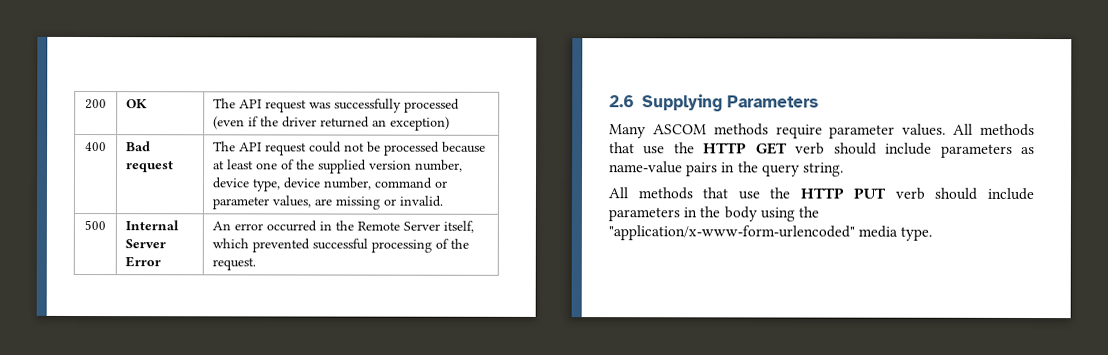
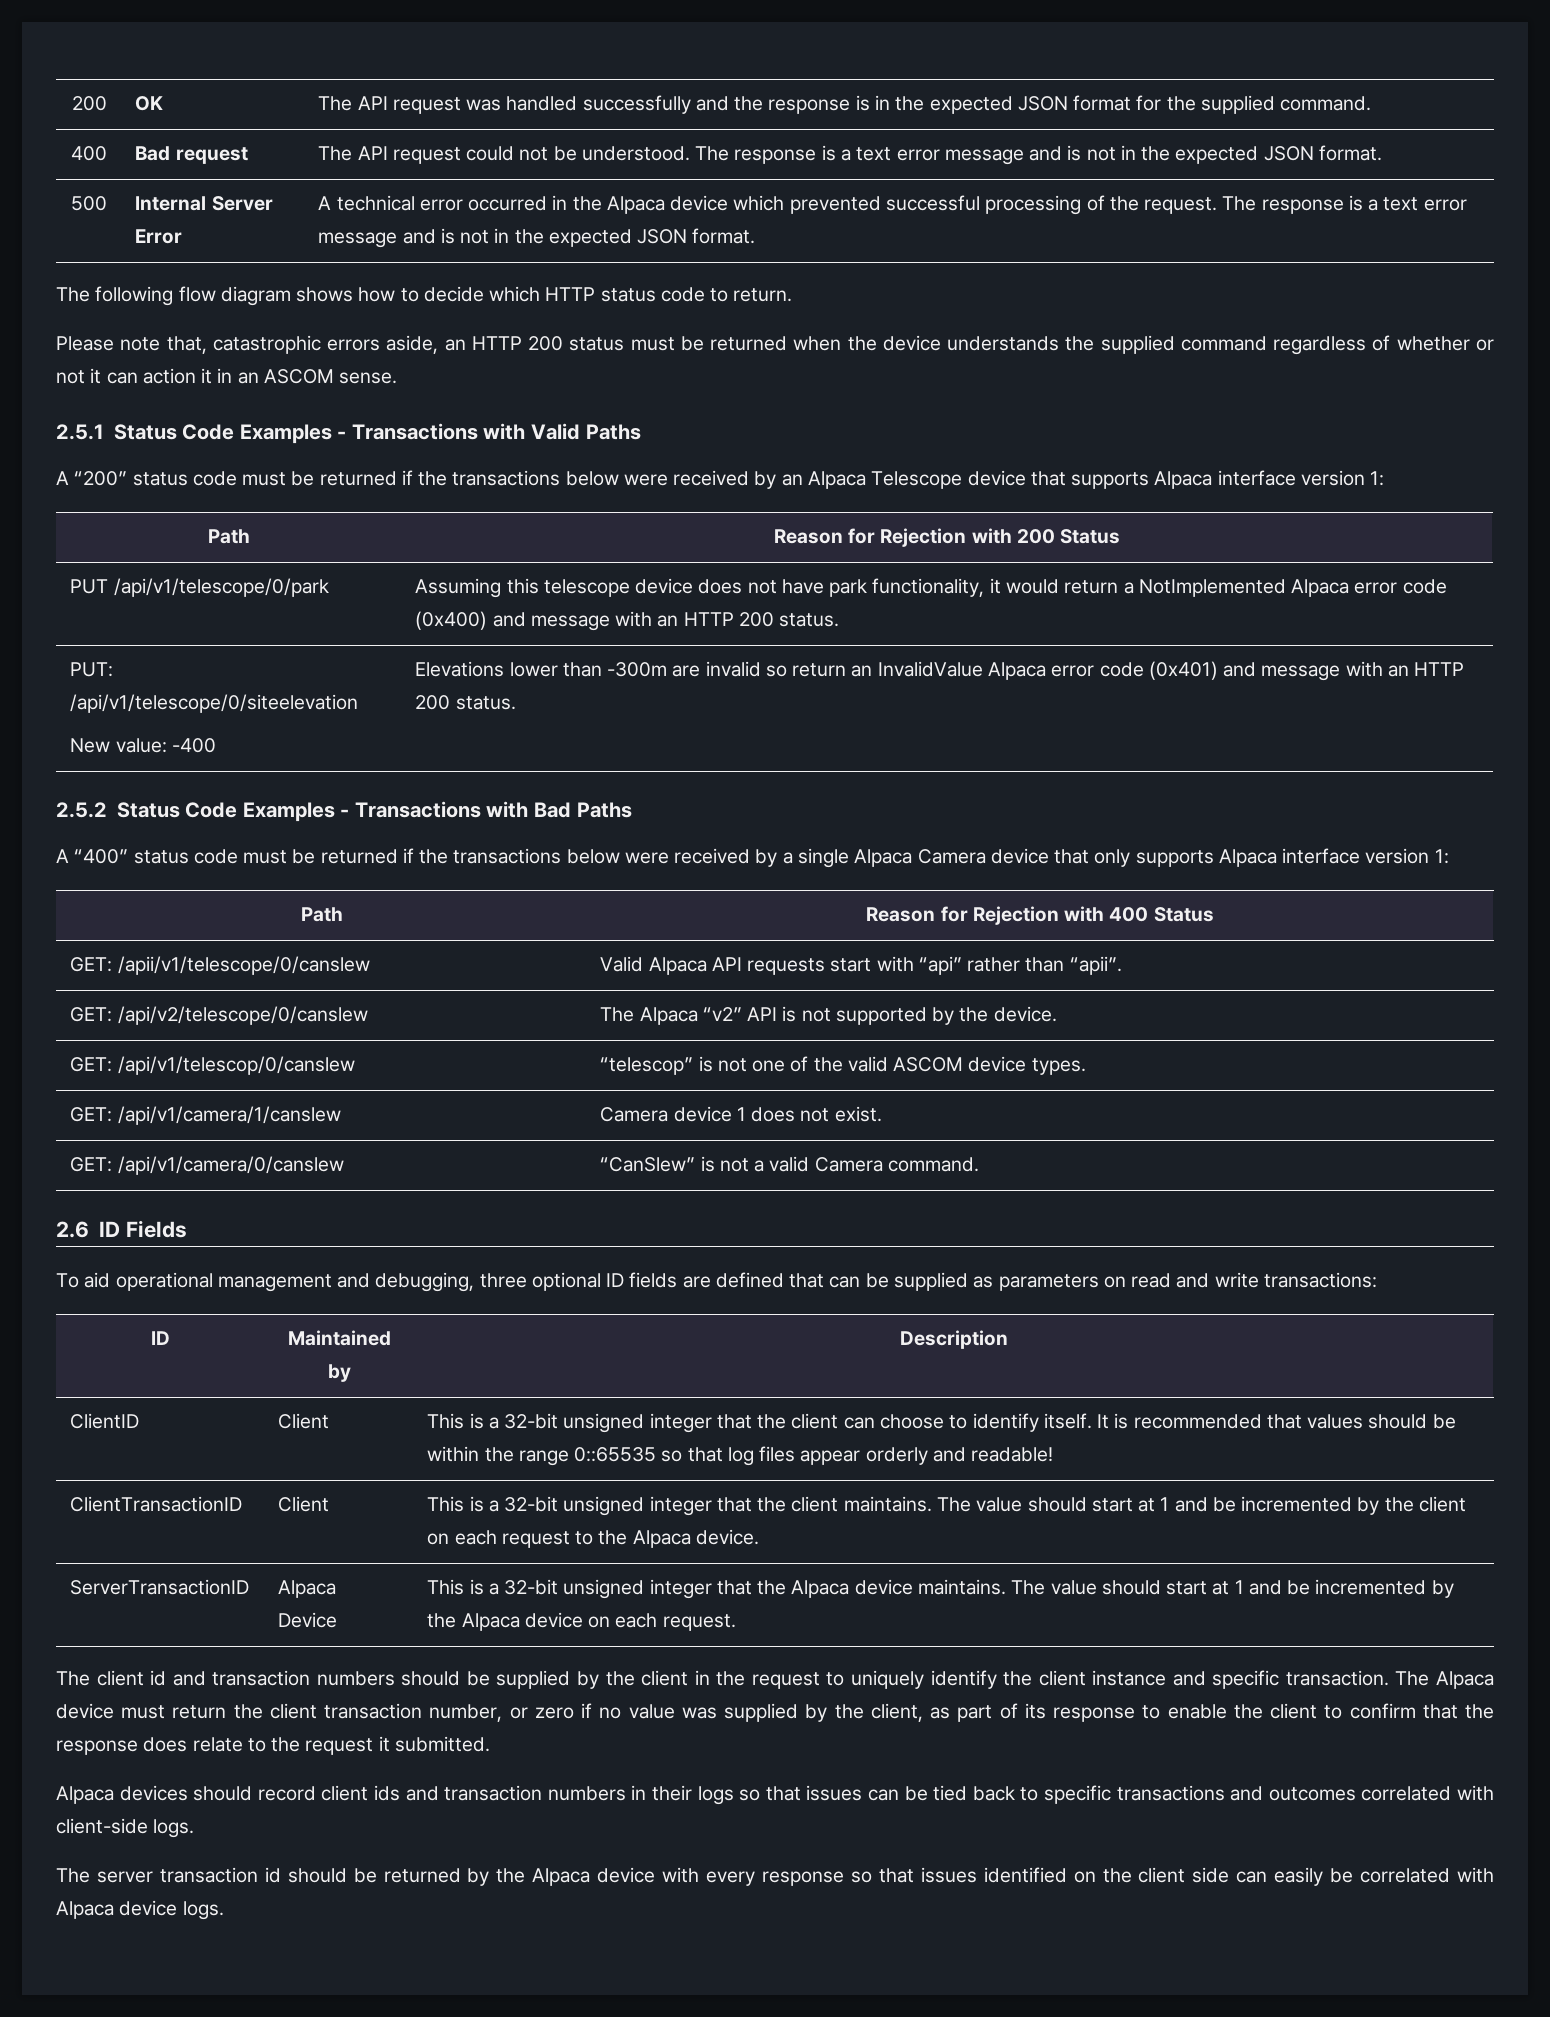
- 200 | OK | The API request was successfully processed (even if the driver returned an exception)
+ 200 | OK | The API request was handled successfully and the response is in the expected JSON format for the supplied command.
- 400 | Bad request | The API request could not be processed because at least one of the supplied version number, device type, device number, command or parameter values, are missing or invalid.
+ 400 | Bad request | The API request could not be understood. The response is a text error message and is not in the expected JSON format.
- 500 | Internal Server Error | An error occurred in the Remote Server itself, which prevented successful processing of the request.
- 2.6 Supplying Parameters
- Many ASCOM methods require parameter values. All methods that use the HTTP GET verb should include parameters as name-value pairs in the query string.
- All methods that use the HTTP PUT verb should include parameters in the body using the "application/x-www-form-urlencoded" media type.
+ 500 | Internal Server Error | A technical error occurred in the Alpaca device which prevented successful processing of the request. The response is a text error message and is not in the expected JSON format.
+ The following flow diagram shows how to decide which HTTP status code to return.
+ Please note that, catastrophic errors aside, an HTTP 200 status must be returned when the device understands the supplied command regardless of whether or not it can action it in an ASCOM sense.
+ 2.5.1 Status Code Examples - Transactions with Valid Paths
+ A “200” status code must be returned if the transactions below were received by an Alpaca Telescope device that supports Alpaca interface version 1:
+ Path | Reason for Rejection with 200 Status
+ PUT /api/v1/telescope/0/park | Assuming this telescope device does not have park functionality, it would return a NotImplemented Alpaca error code (0x400) and message with an HTTP 200 status.
+ PUT: /api/v1/telescope/0/siteelevation
+ New value: -400 | Elevations lower than -300m are invalid so return an InvalidValue Alpaca error code (0x401) and message with an HTTP 200 status.
+ 2.5.2 Status Code Examples - Transactions with Bad Paths
+ A “400” status code must be returned if the transactions below were received by a single Alpaca Camera device that only supports Alpaca interface version 1:
+ Path | Reason for Rejection with 400 Status
+ GET: /apii/v1/telescope/0/canslew | Valid Alpaca API requests start with “api” rather than “apii”.
+ GET: /api/v2/telescope/0/canslew | The Alpaca “v2” API is not supported by the device.
+ GET: /api/v1/telescop/0/canslew | “telescop” is not one of the valid ASCOM device types.
+ GET: /api/v1/camera/1/canslew | Camera device 1 does not exist.
+ GET: /api/v1/camera/0/canslew | “CanSlew” is not a valid Camera command.
+ 2.6 ID Fields
+ To aid operational management and debugging, three optional ID fields are defined that can be supplied as parameters on read and write transactions:
+ ID | Maintained by | Description
+ ClientID | Client | This is a 32-bit unsigned integer that the client can choose to identify itself. It is recommended that values should be within the range 0::65535 so that log files appear orderly and readable!
+ ClientTransactionID | Client | This is a 32-bit unsigned integer that the client maintains. The value should start at 1 and be incremented by the client on each request to the Alpaca device.
+ ServerTransactionID | Alpaca Device | This is a 32-bit unsigned integer that the Alpaca device maintains. The value should start at 1 and be incremented by the Alpaca device on each request.
+ The client id and transaction numbers should be supplied by the client in the request to uniquely identify the client instance and specific transaction. The Alpaca device must return the client transaction number, or zero if no value was supplied by the client, as part of its response to enable the client to confirm that the response does relate to the request it submitted.
+ Alpaca devices should record client ids and transaction numbers in their logs so that issues can be tied back to specific transactions and outcomes correlated with client-side logs.
+ The server transaction id should be returned by the Alpaca device with every response so that issues identified on the client side can easily be correlated with Alpaca device logs.

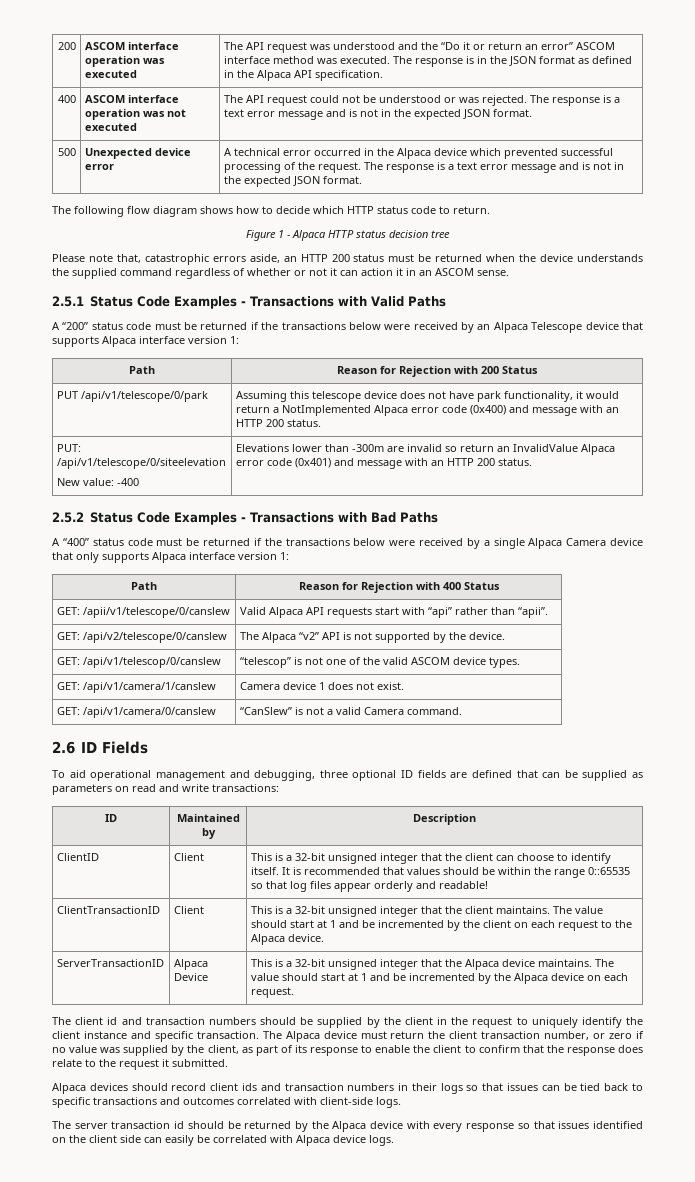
- 200 | OK | The API request was handled successfully and the response is in the expected JSON format for the supplied command.
- 400 | Bad request | The API request could not be understood. The response is a text error message and is not in the expected JSON format.
+ 200 | ASCOM interface operation was executed | The API request was understood and the “Do it or return an error” ASCOM interface method was executed. The response is in the JSON format as defined in the Alpaca API specification.
+ 400 | ASCOM interface operation was not executed | The API request could not be understood or was rejected. The response is a text error message and is not in the expected JSON format.
- 500 | Internal Server Error | A technical error occurred in the Alpaca device which prevented successful processing of the request. The response is a text error message and is not in the expected JSON format.
+ 500 | Unexpected device error | A technical error occurred in the Alpaca device which prevented successful processing of the request. The response is a text error message and is not in the expected JSON format.
+ Figure 1 - Alpaca HTTP status decision tree

